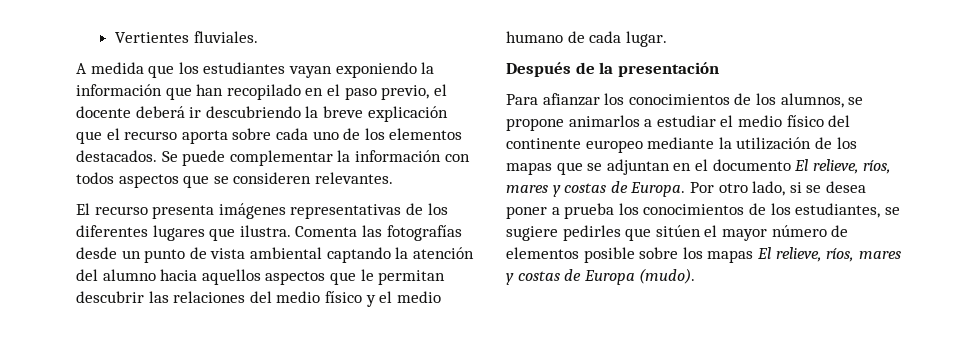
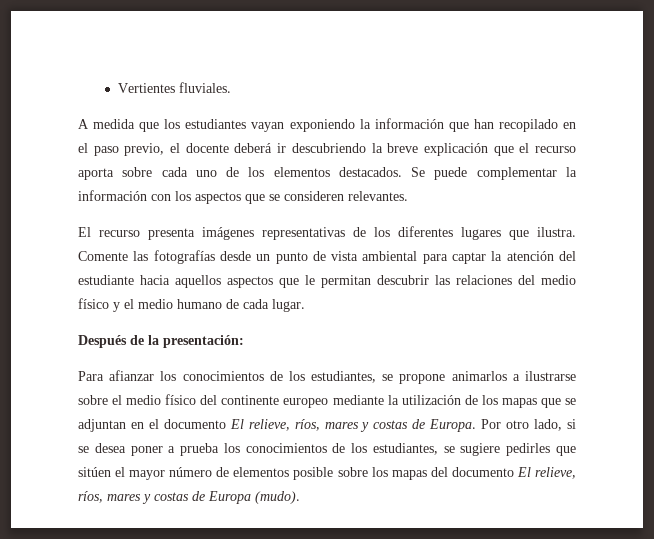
- Se puede complementar la información con todos aspectos que se consideren relevantes.
+ Se puede complementar la información con los aspectos que se consideren relevantes.
- Comenta las fotografías desde un punto de vista ambiental captando la atención del alumno hacia aquellos aspectos que le permitan descubrir las relaciones del medio físico y el medio humano de cada lugar.
+ Comente las fotografías desde un punto de vista ambiental para captar la atención del estudiante hacia aquellos aspectos que le permitan descubrir las relaciones del medio físico y el medio humano de cada lugar.
- Después de la presentación
+ Después de la presentación:
- Para afianzar los conocimientos de los alumnos, se propone animarlos a estudiar el medio físico del continente europeo mediante la utilización de los mapas que se adjuntan en el documento El relieve, ríos, mares y costas de Europa.
+ Para afianzar los conocimientos de los estudiantes, se propone animarlos a ilustrarse sobre el medio físico del continente europeo mediante la utilización de los mapas que se adjuntan en el documento El relieve, ríos, mares y costas de Europa.
- Por otro lado, si se desea poner a prueba los conocimientos de los estudiantes, se sugiere pedirles que sitúen el mayor número de elementos posible sobre los mapas El relieve, ríos, mares y costas de Europa (mudo).
+ Por otro lado, si se desea poner a prueba los conocimientos de los estudiantes, se sugiere pedirles que sitúen el mayor número de elementos posible sobre los mapas del documento El relieve, ríos, mares y costas de Europa (mudo).

